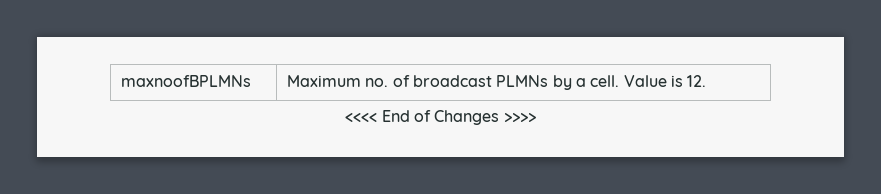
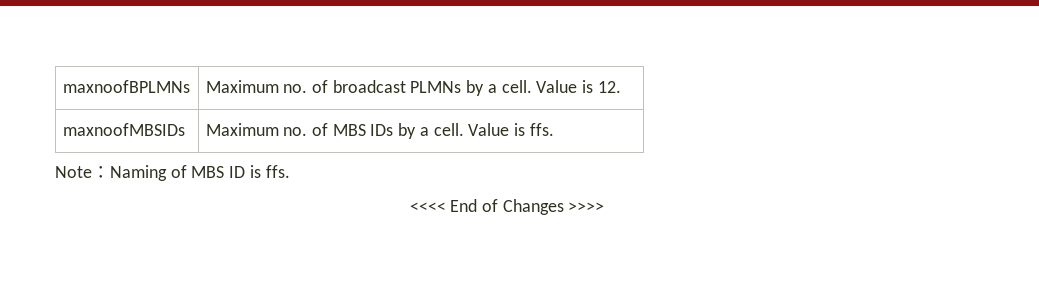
+ maxnoofMBSIDs | Maximum no. of MBS IDs by a cell. Value is ffs.
+ Note：Naming of MBS ID is ffs.

